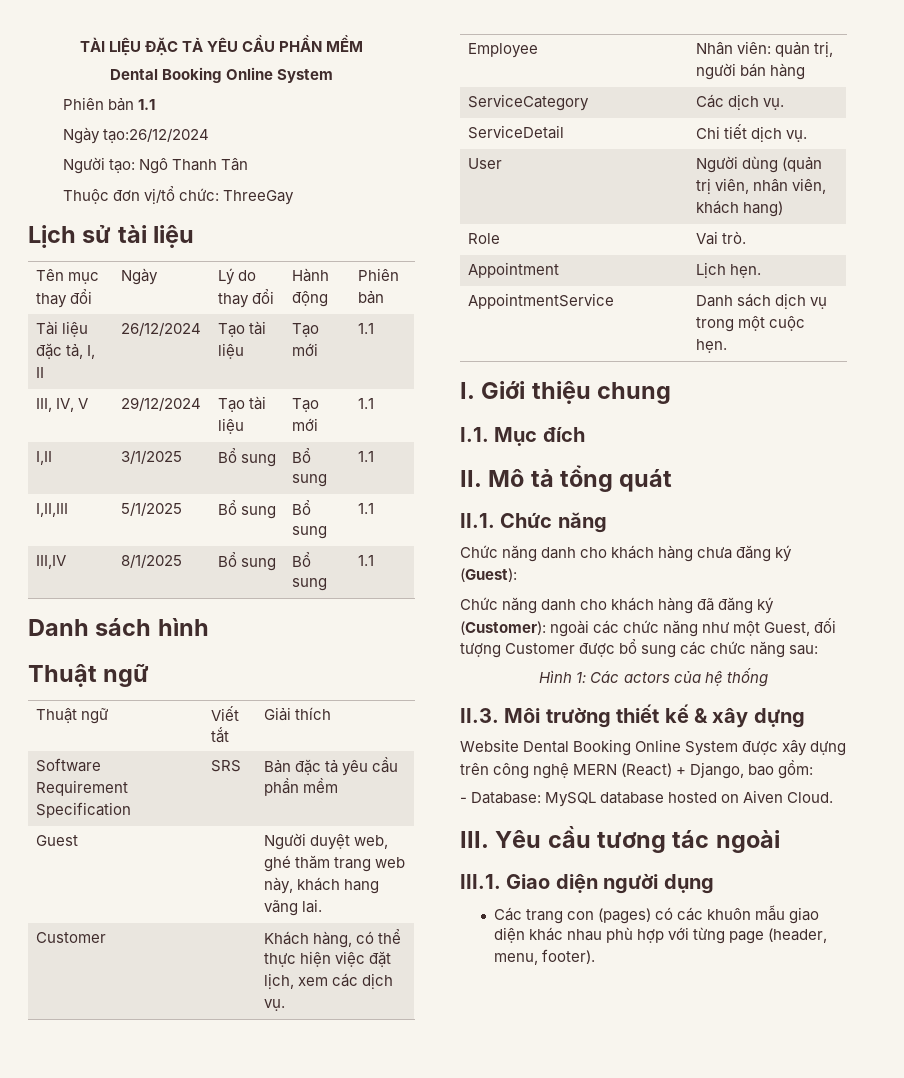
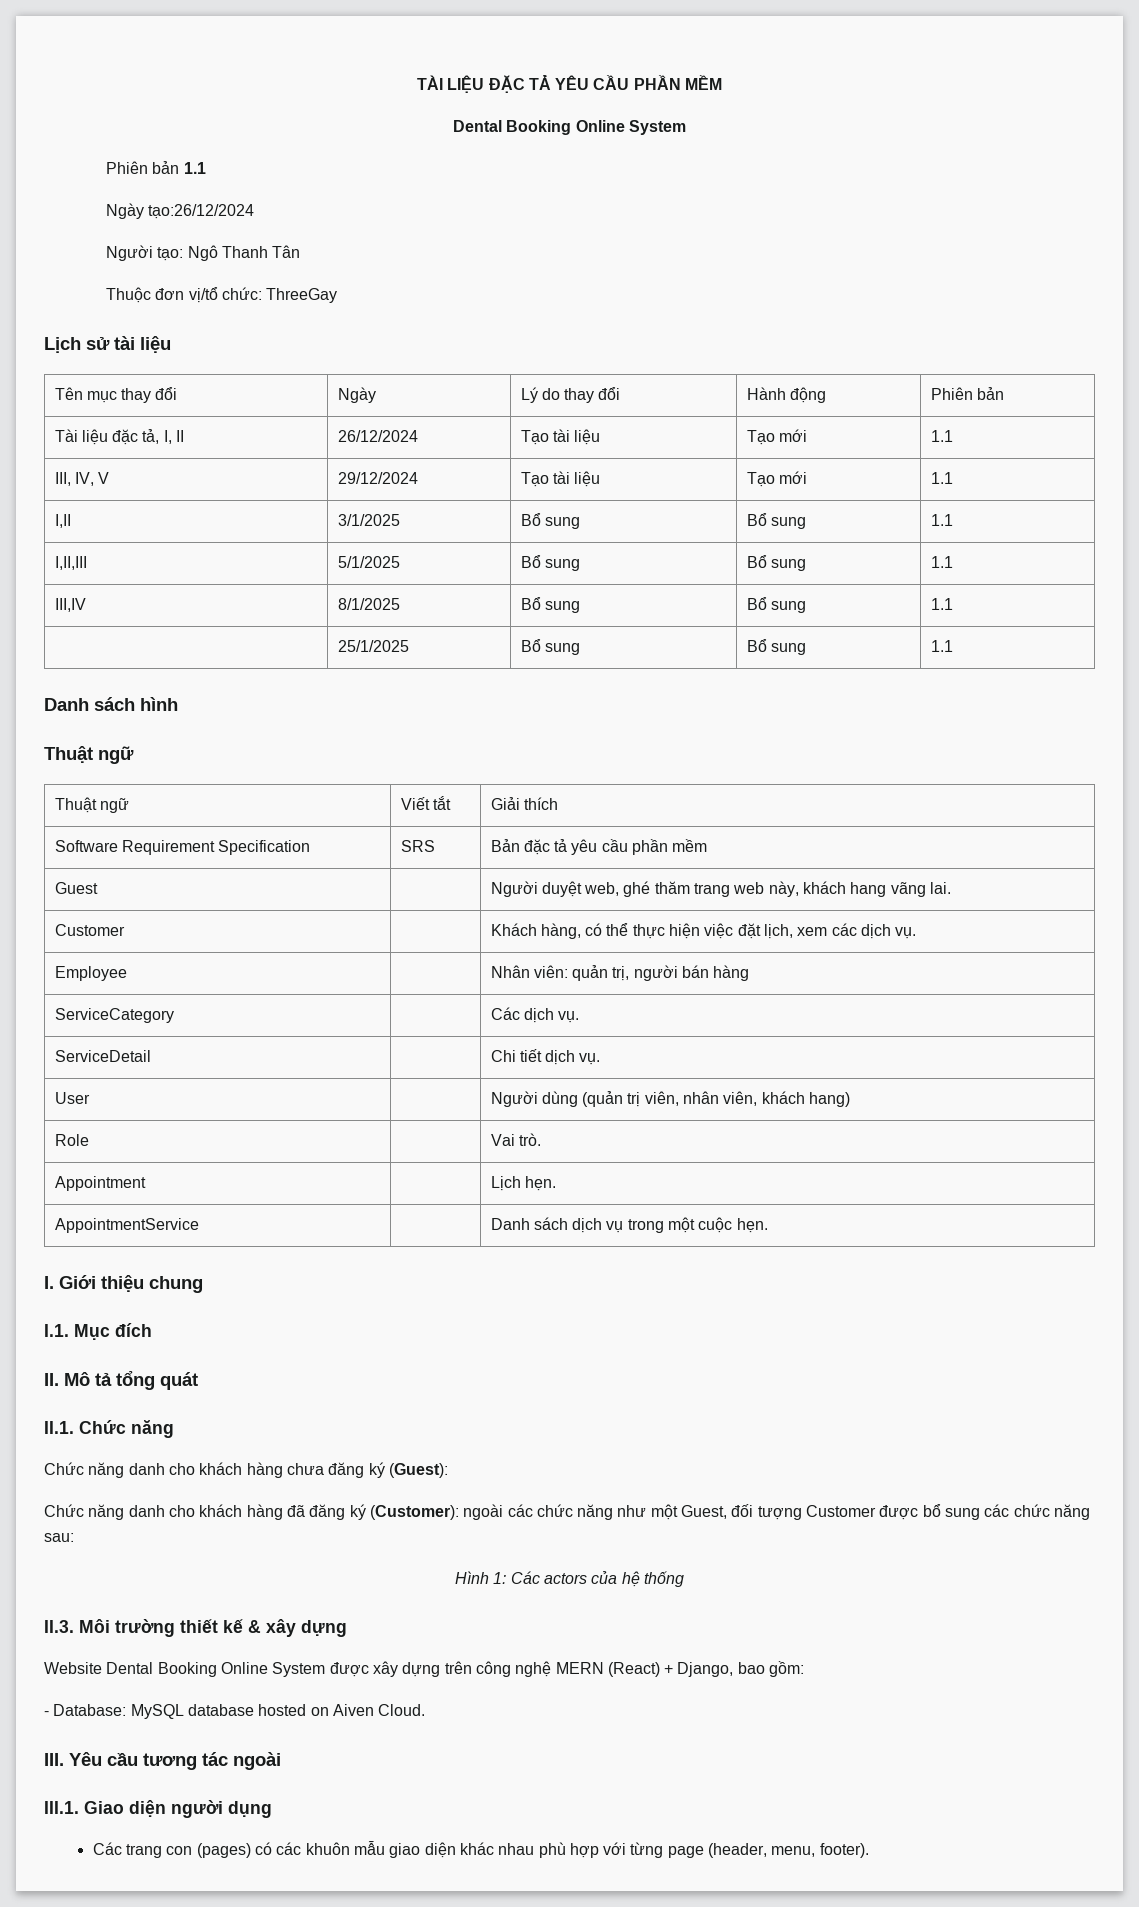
+ | 25/1/2025 | Bổ sung | Bổ sung | 1.1

